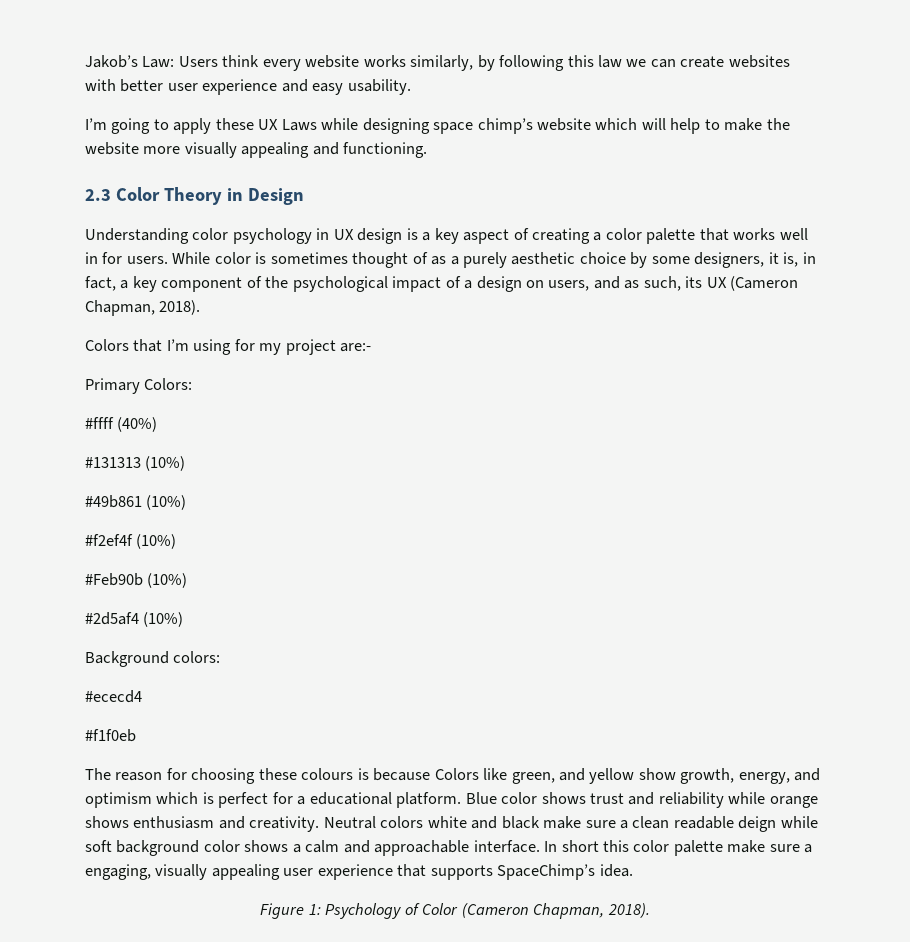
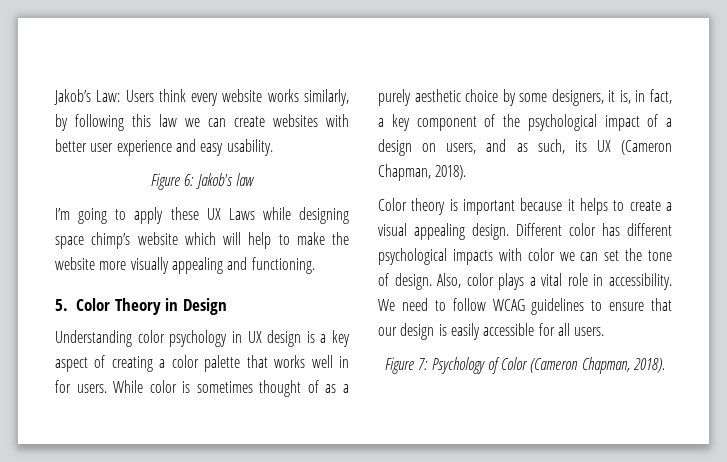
+ Figure 6: Jakob's law
- 2.3 Color Theory in Design
+ 5. Color Theory in Design
- Colors that I’m using for my project are:-
- Primary Colors:
- #ffff (40%)
- #131313 (10%)
- #49b861 (10%)
- #f2ef4f (10%)
- #Feb90b (10%)
- #2d5af4 (10%)
- Background colors:
- #ececd4
- #f1f0eb
- The reason for choosing these colours is because Colors like green, and yellow show growth, energy, and optimism which is perfect for a educational platform. Blue color shows trust and reliability while orange shows enthusiasm and creativity. Neutral colors white and black make sure a clean readable deign while soft background color shows a calm and approachable interface. In short this color palette make sure a engaging, visually appealing user experience that supports SpaceChimp’s idea.
- Figure 1: Psychology of Color (Cameron Chapman, 2018).
+ Color theory is important because it helps to create a visual appealing design. Different color has different psychological impacts with color we can set the tone of design. Also, color plays a vital role in accessibility. We need to follow WCAG guidelines to ensure that our design is easily accessible for all users.
+ Figure 7: Psychology of Color (Cameron Chapman, 2018).

